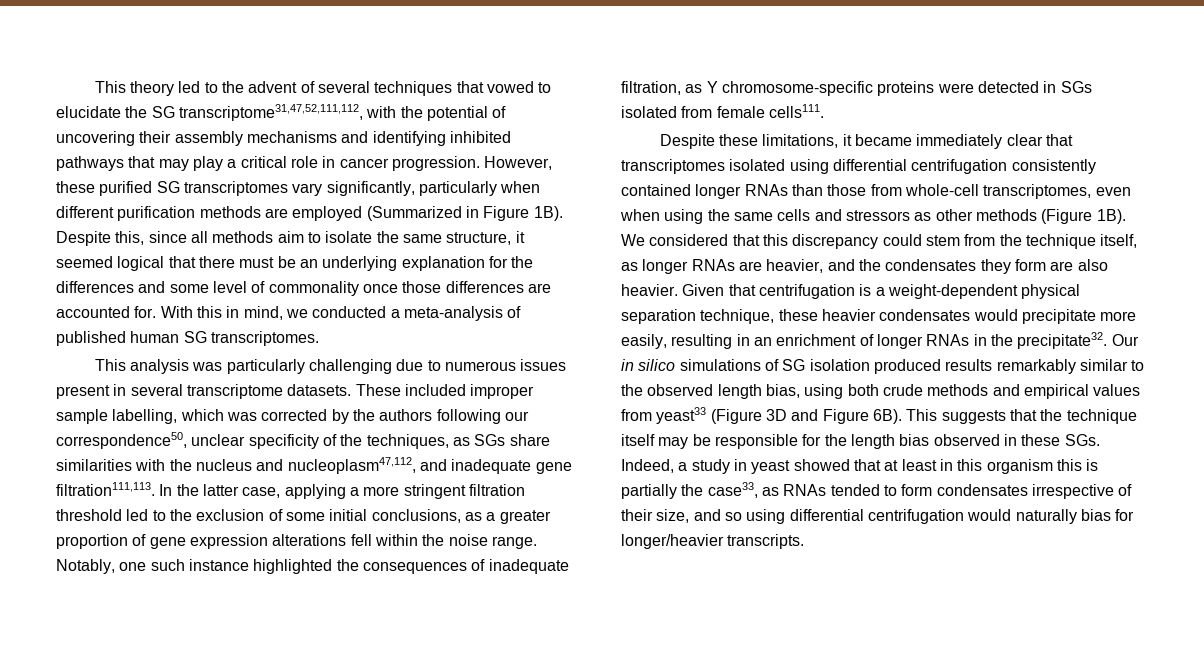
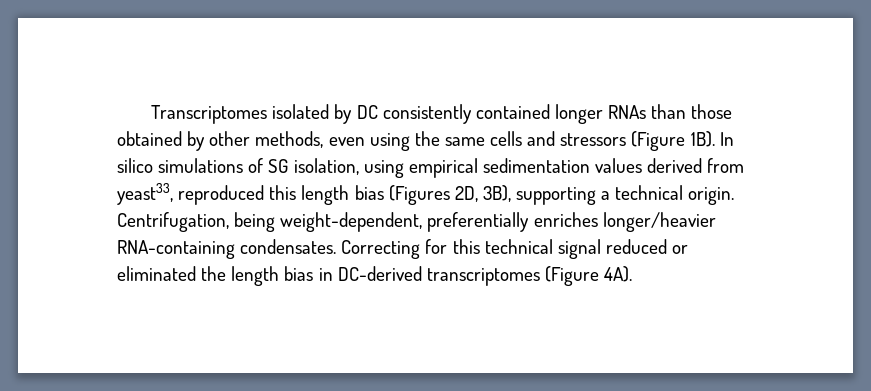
- This theory led to the advent of several techniques that vowed to elucidate the SG transcriptome31,47,52,111,112, with the potential of uncovering their assembly mechanisms and identifying inhibited pathways that may play a critical role in cancer progression. However, these purified SG transcriptomes vary significantly, particularly when different purification methods are employed (Summarized in Figure 1B). Despite this, since all methods aim to isolate the same structure, it seemed logical that there must be an underlying explanation for the differences and some level of commonality once those differences are accounted for. With this in mind, we conducted a meta-analysis of published human SG transcriptomes.
- This analysis was particularly challenging due to numerous issues present in several transcriptome datasets. These included improper sample labelling, which was corrected by the authors following our correspondence50, unclear specificity of the techniques, as SGs share similarities with the nucleus and nucleoplasm47,112, and inadequate gene filtration111,113. In the latter case, applying a more stringent filtration threshold led to the exclusion of some initial conclusions, as a greater proportion of gene expression alterations fell within the noise range. Notably, one such instance highlighted the consequences of inadequate filtration, as Y chromosome-specific proteins were detected in SGs isolated from female cells111.
- Despite these limitations, it became immediately clear that transcriptomes isolated using differential centrifugation consistently contained longer RNAs than those from whole-cell transcriptomes, even when using the same cells and stressors as other methods (Figure 1B). We considered that this discrepancy could stem from the technique itself, as longer RNAs are heavier, and the condensates they form are also heavier. Given that centrifugation is a weight-dependent physical separation technique, these heavier condensates would precipitate more easily, resulting in an enrichment of longer RNAs in the precipitate32. Our in silico simulations of SG isolation produced results remarkably similar to the observed length bias, using both crude methods and empirical values from yeast33 (Figure 3D and Figure 6B). This suggests that the technique itself may be responsible for the length bias observed in these SGs. Indeed, a study in yeast showed that at least in this organism this is partially the case33, as RNAs tended to form condensates irrespective of their size, and so using differential centrifugation would naturally bias for longer/heavier transcripts.
+ Transcriptomes isolated by DC consistently contained longer RNAs than those obtained by other methods, even using the same cells and stressors (Figure 1B). In silico simulations of SG isolation, using empirical sedimentation values derived from yeast33, reproduced this length bias (Figures 2D, 3B), supporting a technical origin. Centrifugation, being weight-dependent, preferentially enriches longer/heavier RNA-containing condensates. Correcting for this technical signal reduced or eliminated the length bias in DC-derived transcriptomes (Figure 4A).

